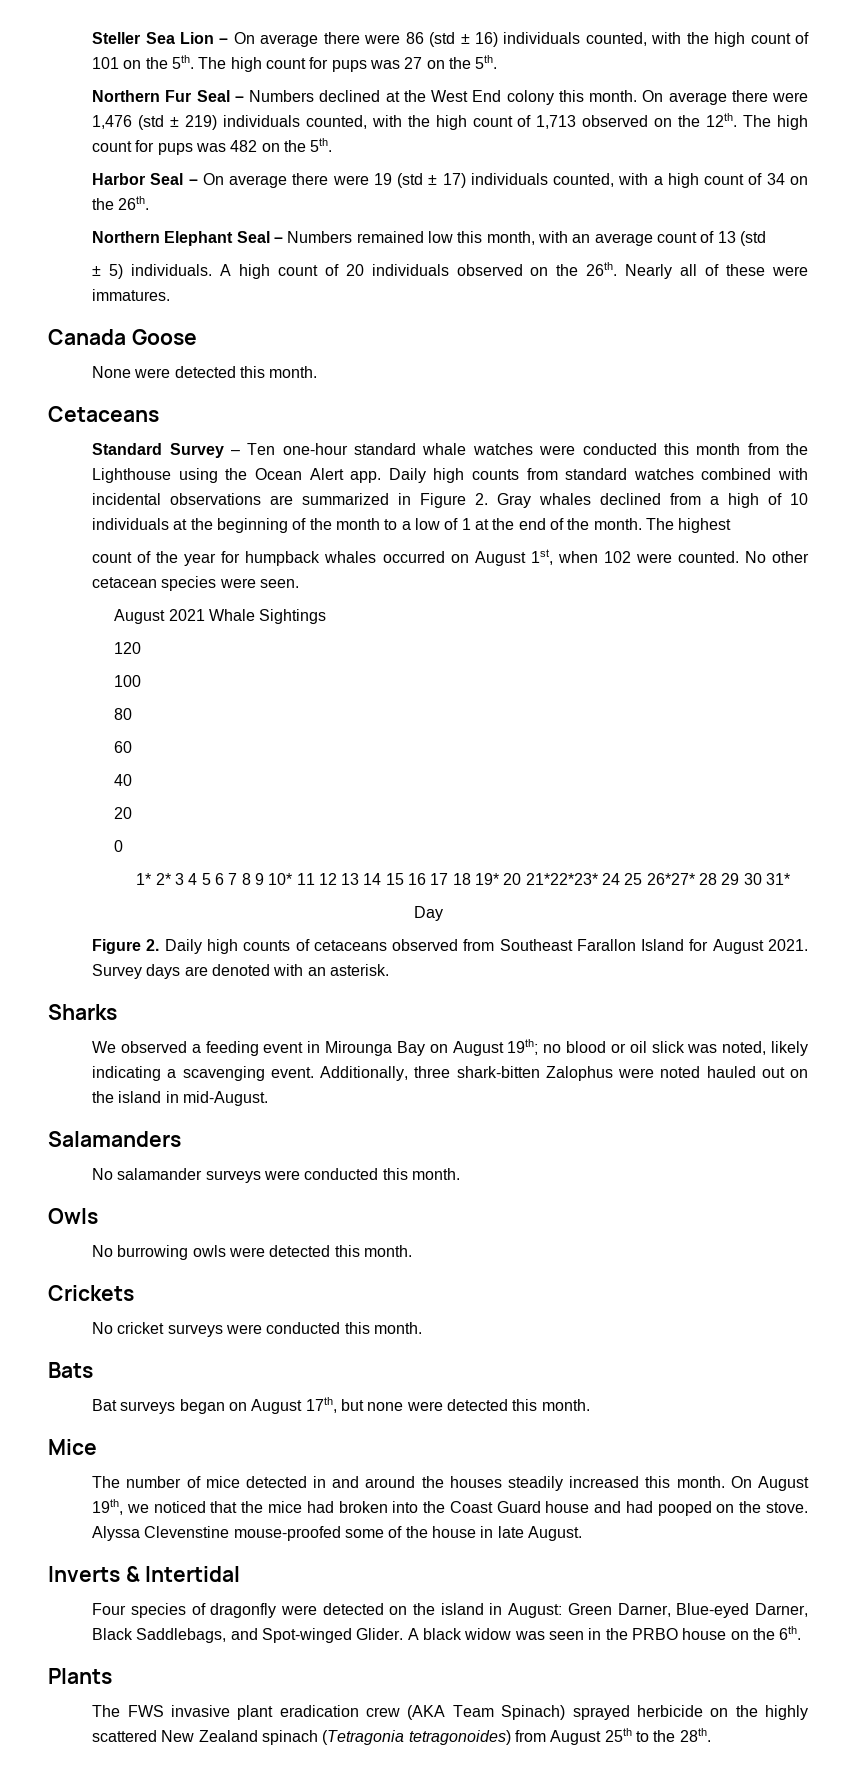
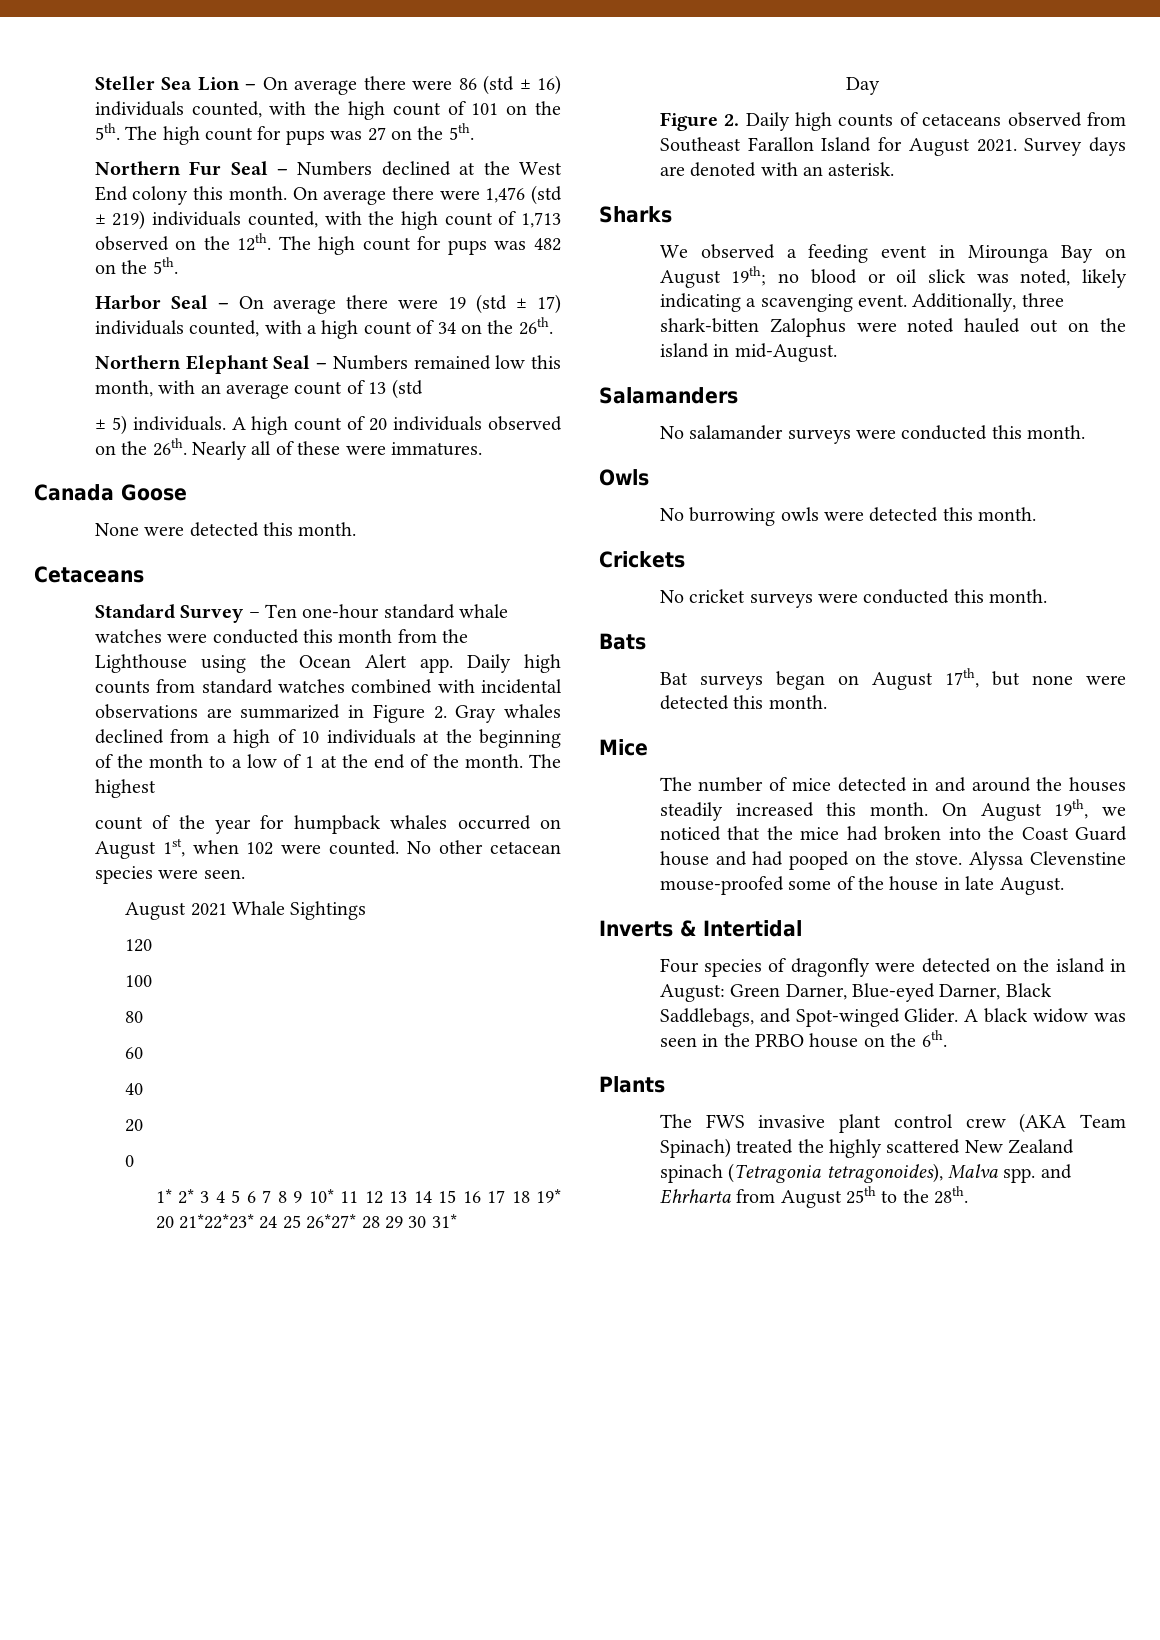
- The FWS invasive plant eradication crew (AKA Team Spinach) sprayed herbicide on the highly scattered New Zealand spinach (Tetragonia tetragonoides) from August 25th to the 28th.
+ The FWS invasive plant control crew (AKA Team Spinach) treated the highly scattered New Zealand spinach (Tetragonia tetragonoides), Malva spp. and Ehrharta from August 25th to the 28th.

